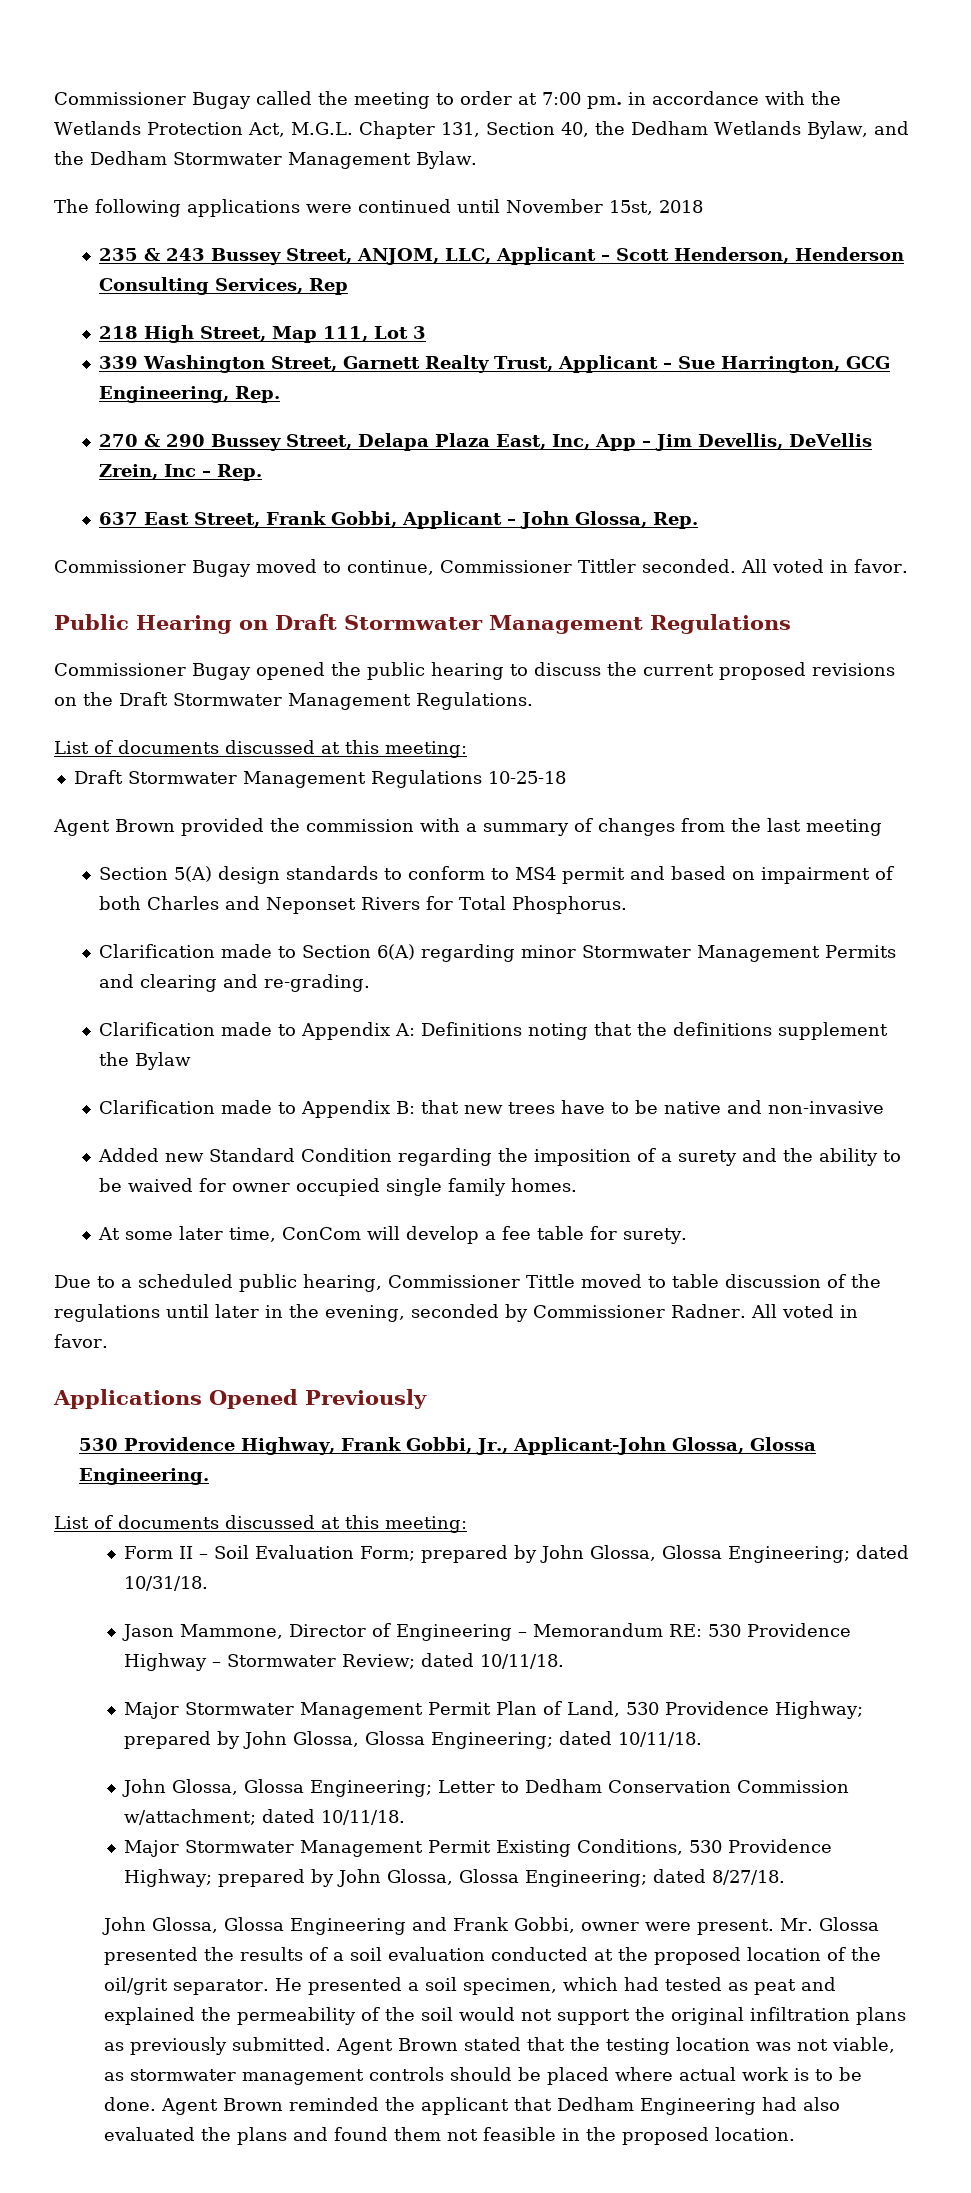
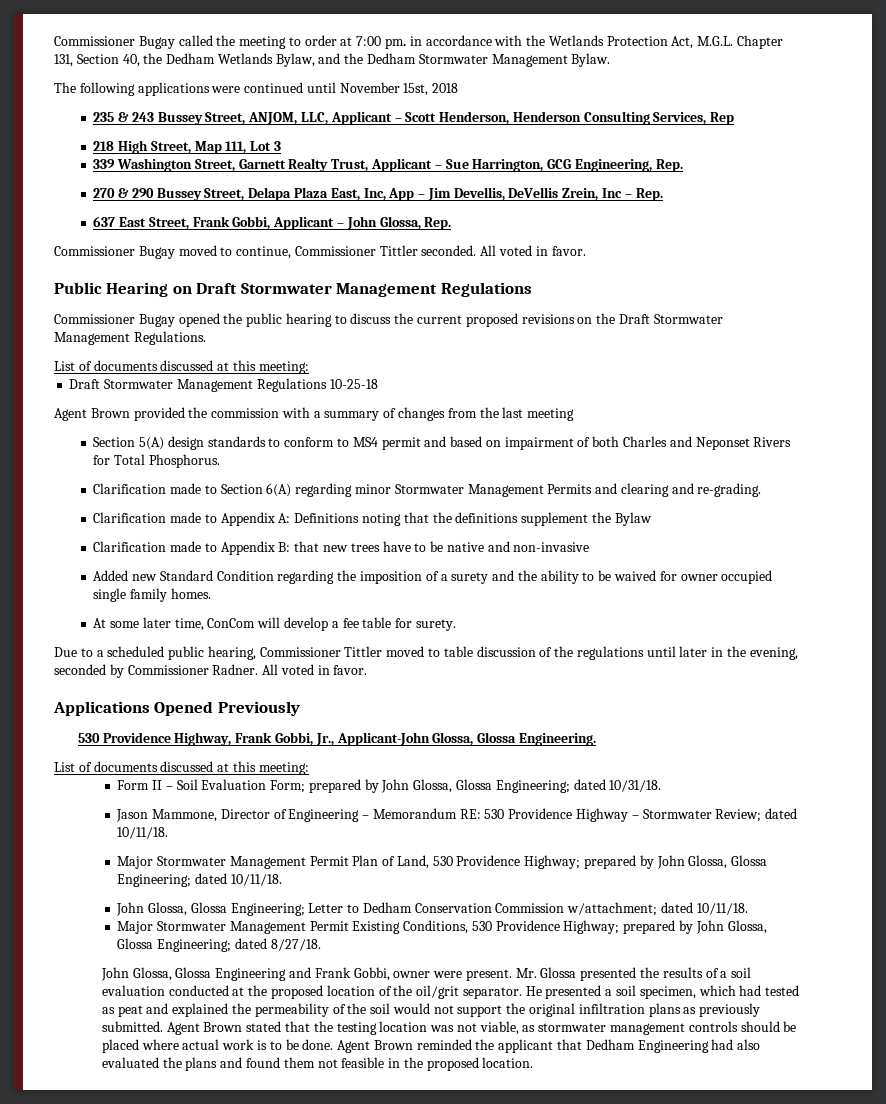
- Due to a scheduled public hearing, Commissioner Tittle moved to table discussion of the regulations until later in the evening, seconded by Commissioner Radner.
+ Due to a scheduled public hearing, Commissioner Tittler moved to table discussion of the regulations until later in the evening, seconded by Commissioner Radner.

